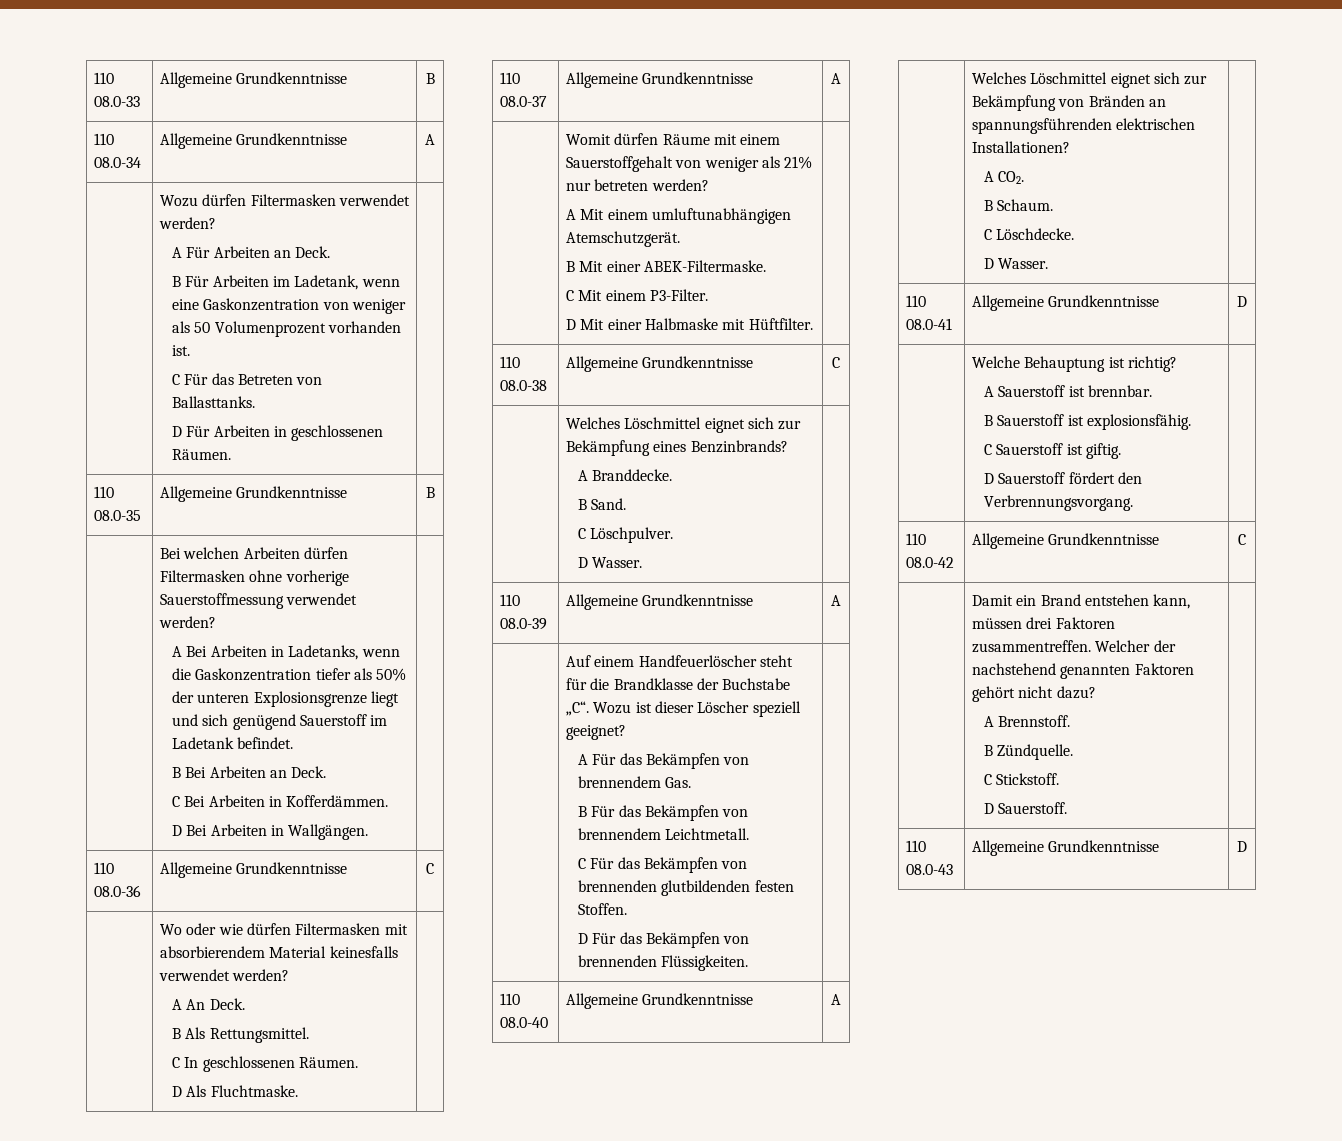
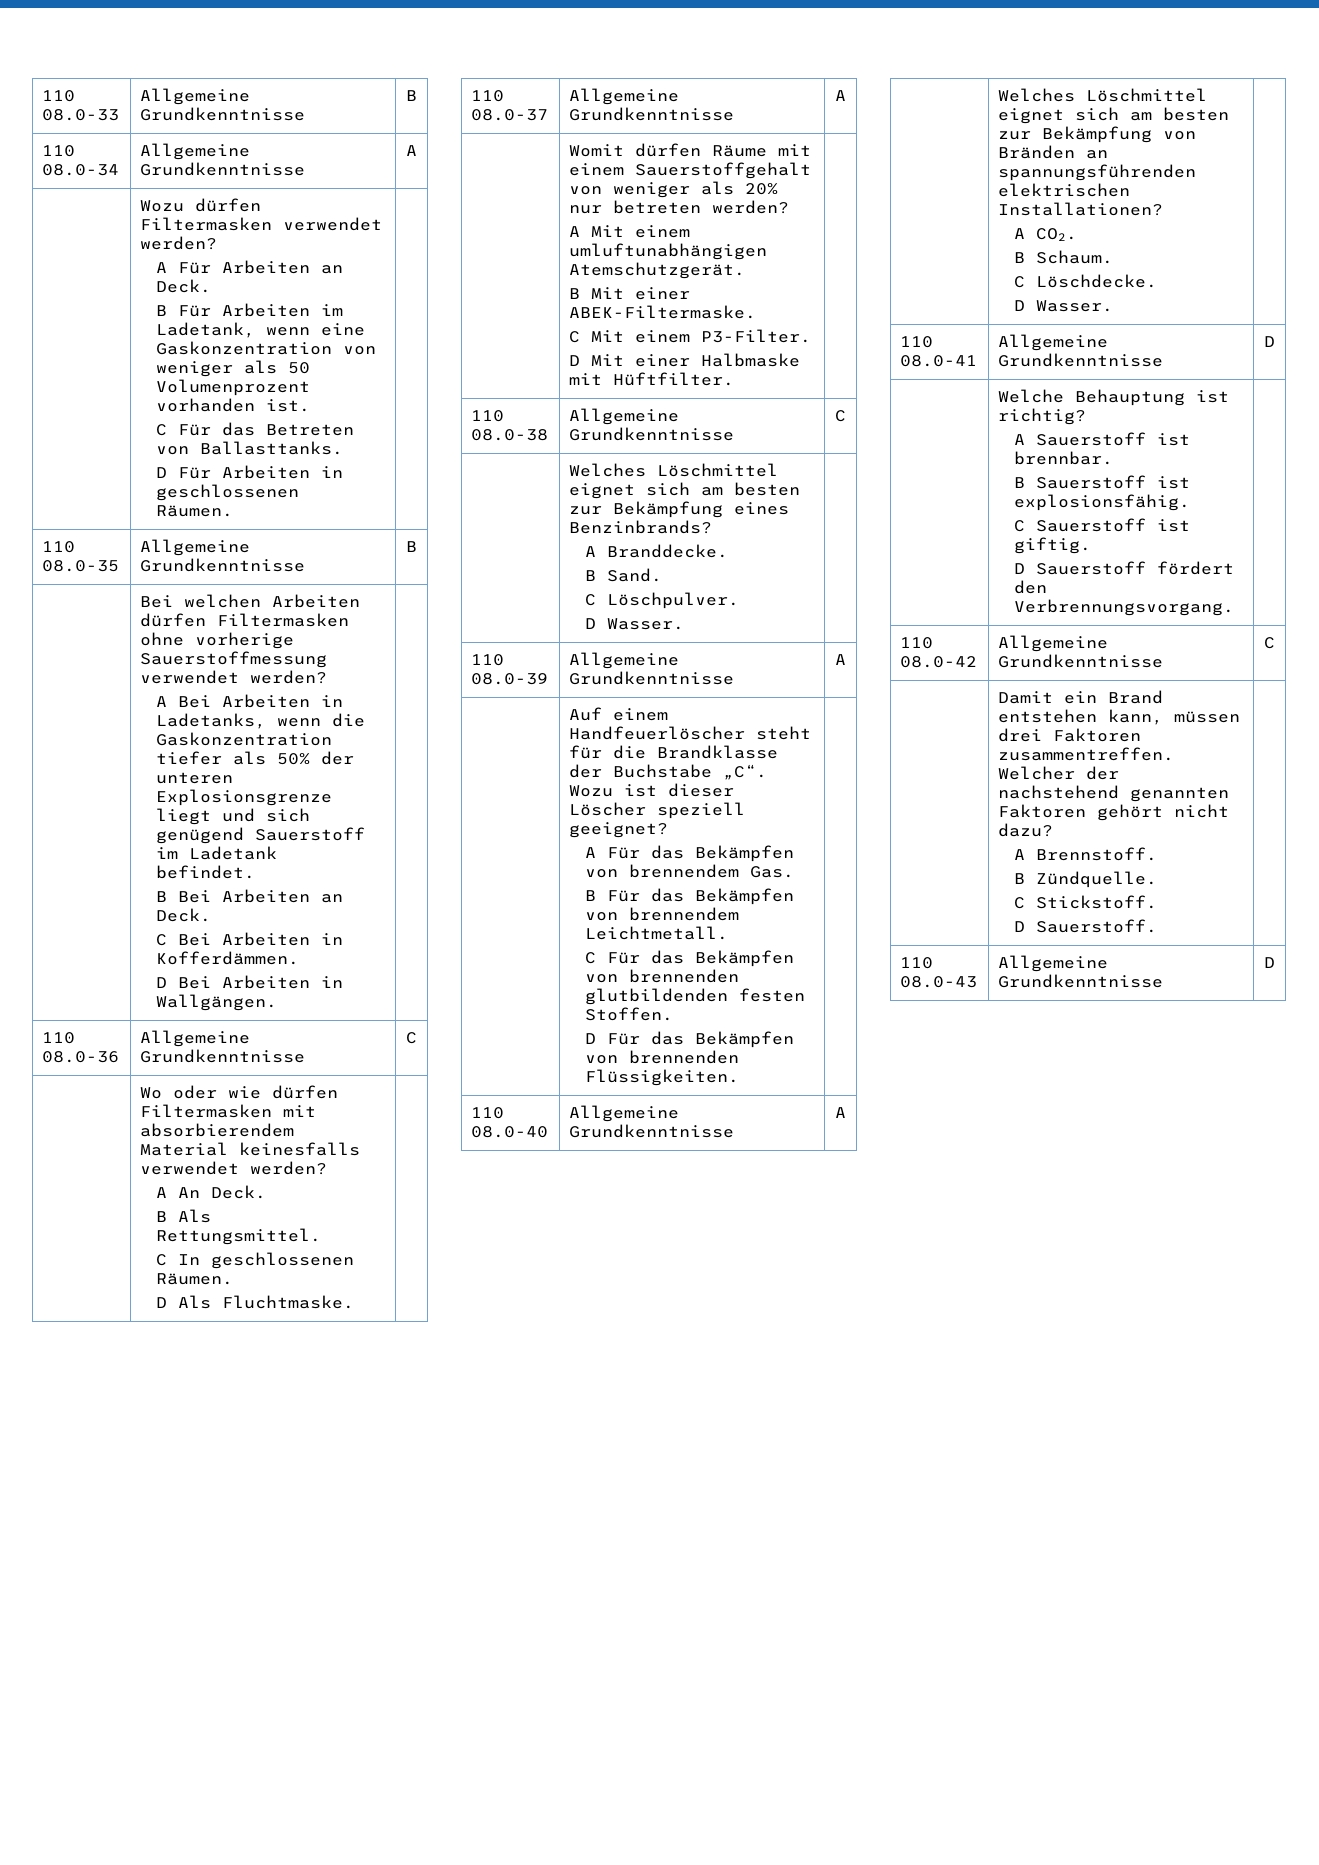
- | Womit dürfen Räume mit einem Sauerstoffgehalt von weniger als 21% nur betreten werden?
+ | Womit dürfen Räume mit einem Sauerstoffgehalt von weniger als 20% nur betreten werden?
- | Welches Löschmittel eignet sich zur Bekämpfung eines Benzinbrands?
+ | Welches Löschmittel eignet sich am besten zur Bekämpfung eines Benzinbrands?
- | Welches Löschmittel eignet sich zur Bekämpfung von Bränden an spannungsführenden elektrischen Installationen?
+ | Welches Löschmittel eignet sich am besten zur Bekämpfung von Bränden an spannungsführenden elektrischen Installationen?

